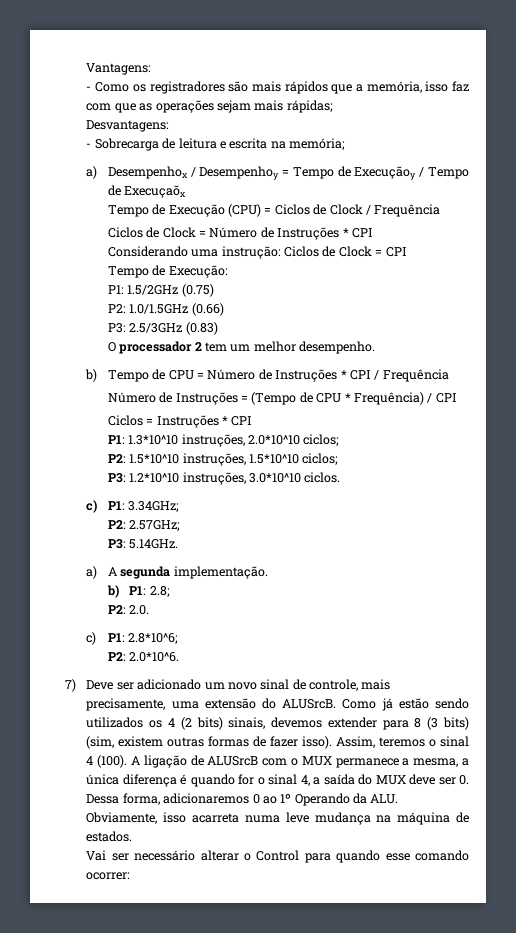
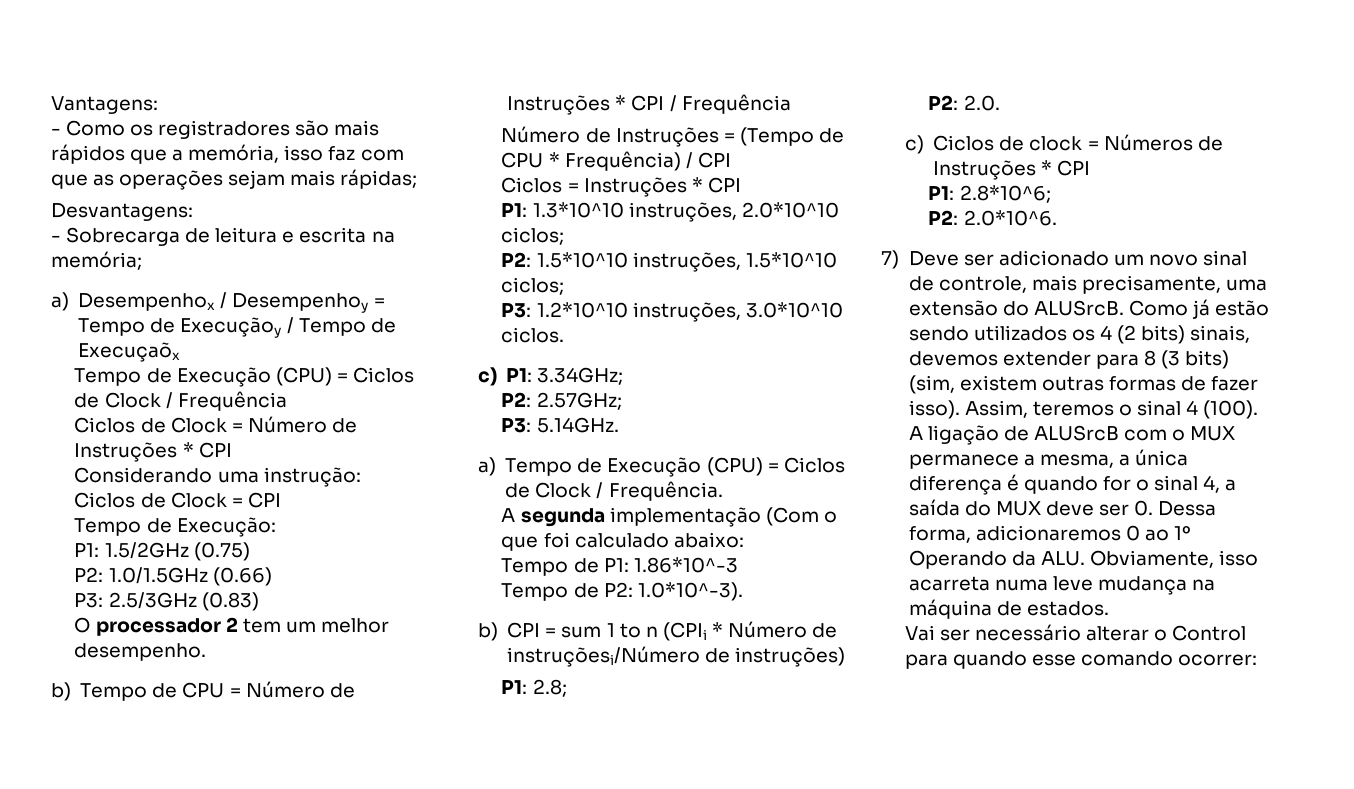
- a) A segunda implementação.
- b) P1: 2.8;
+ a) Tempo de Execução (CPU) = Ciclos de Clock / Frequência.
+ A segunda implementação (Com o que foi calculado abaixo:
+ Tempo de P1: 1.86*10^-3
+ Tempo de P2: 1.0*10^-3).
+ b) CPI = sum 1 to n (CPIi * Número de instruçõesi/Número de instruções)
+ P1: 2.8;
- c) P1: 2.8*10^6;
+ c) Ciclos de clock = Números de Instruções * CPI
+ P1: 2.8*10^6;

